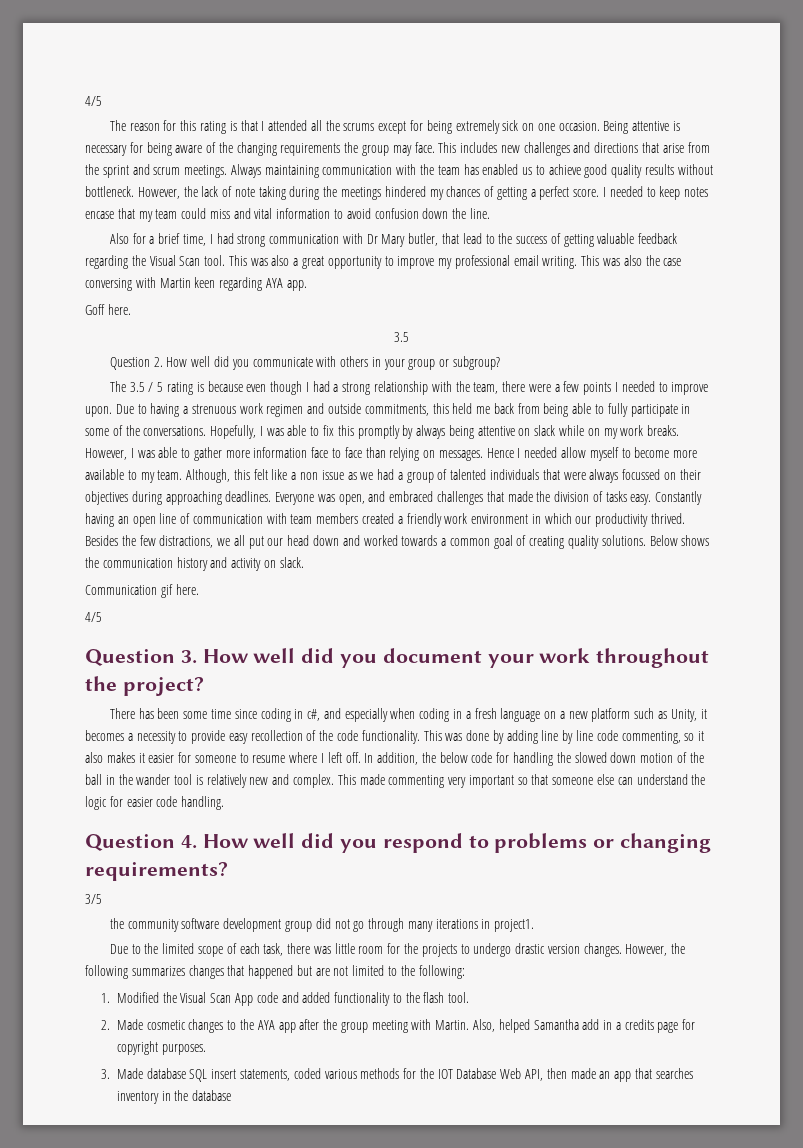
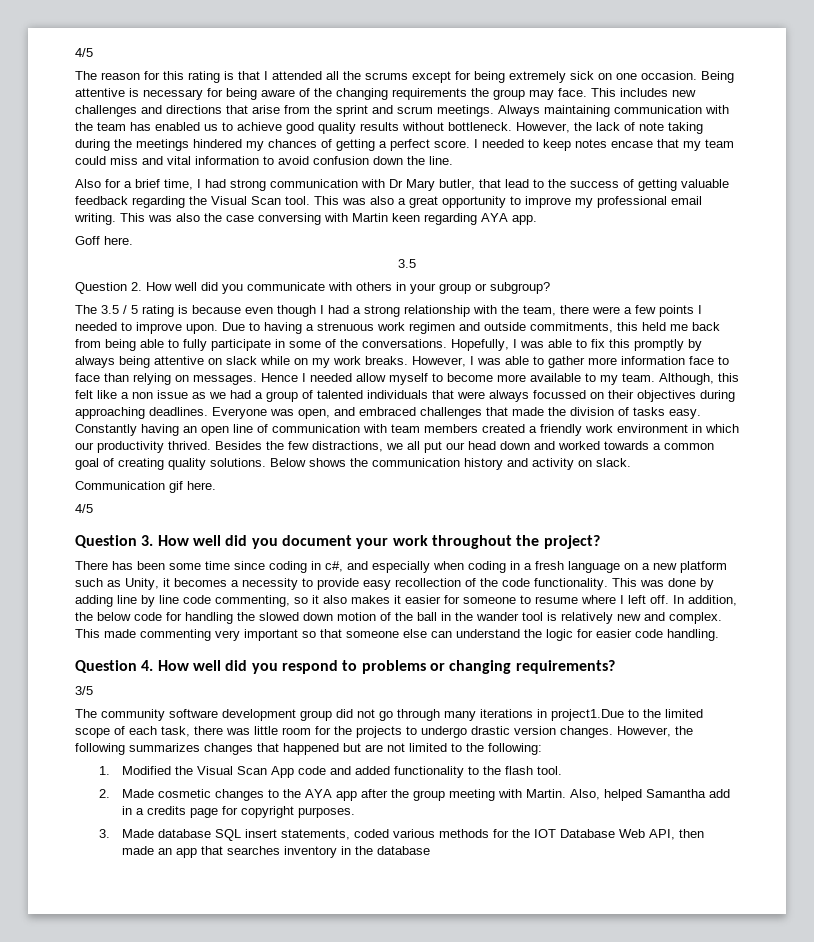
- the community software development group did not go through many iterations in project1.
- Due to the limited scope of each task, there was little room for the projects to undergo drastic version changes.
+ The community software development group did not go through many iterations in project1.Due to the limited scope of each task, there was little room for the projects to undergo drastic version changes.

